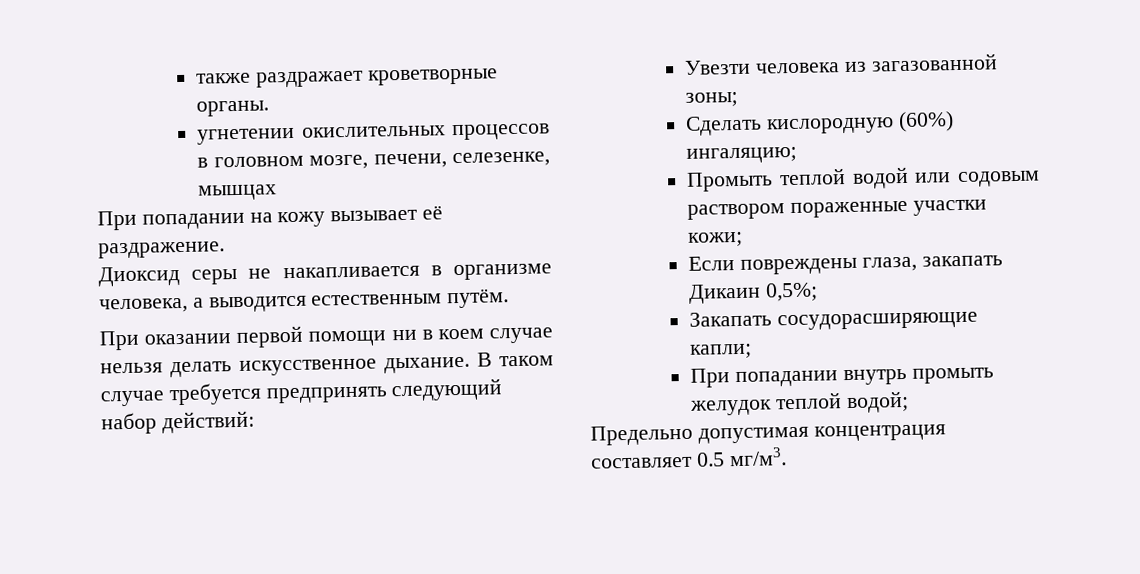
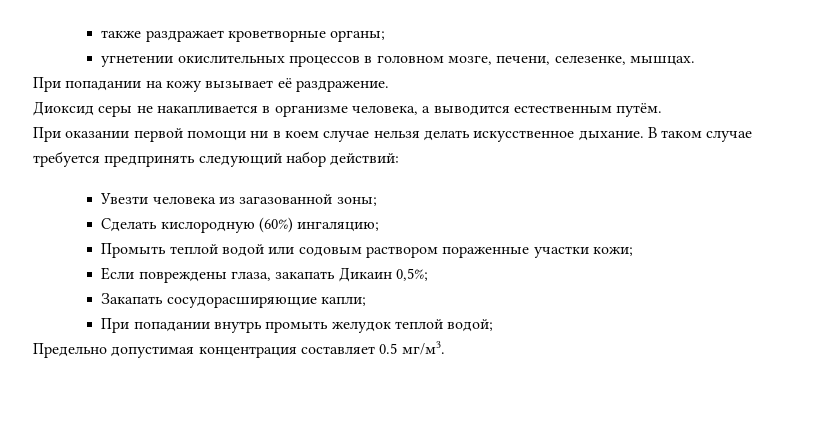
- также раздражает кроветворные органы.
+ также раздражает кроветворные органы;
- угнетении окислительных процессов в головном мозге, печени, селезенке, мышцах
+ угнетении окислительных процессов в головном мозге, печени, селезенке, мышцах.

